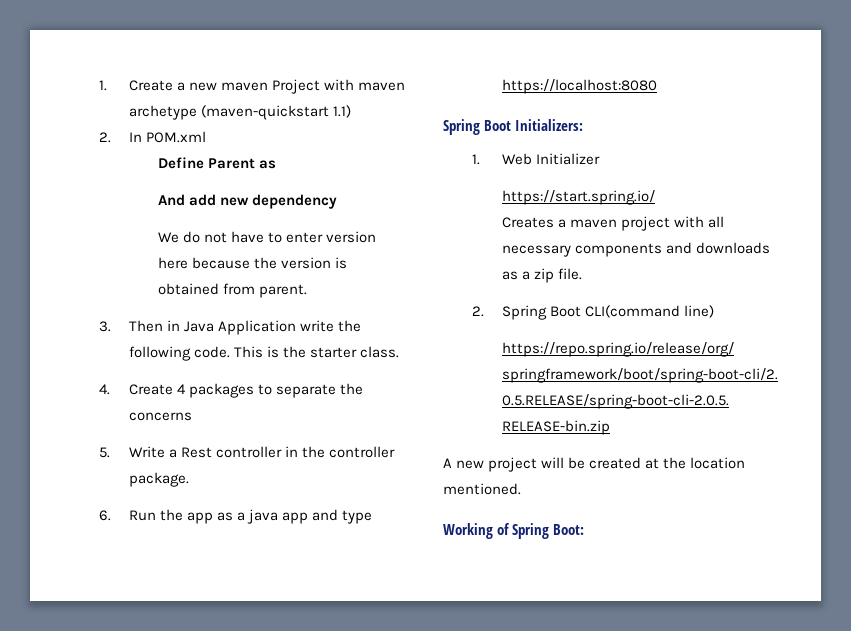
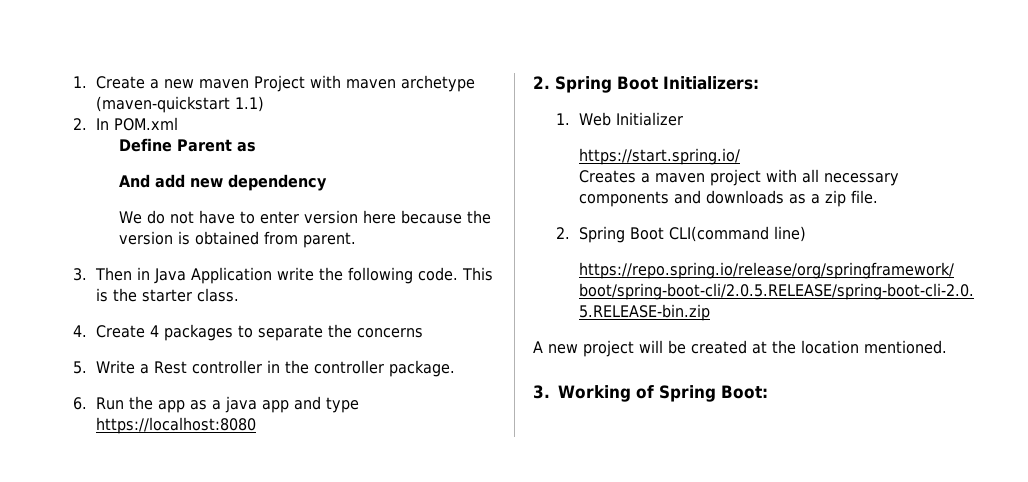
- Spring Boot Initializers:
+ 2. Spring Boot Initializers:
- Working of Spring Boot:
+ 3. Working of Spring Boot:

